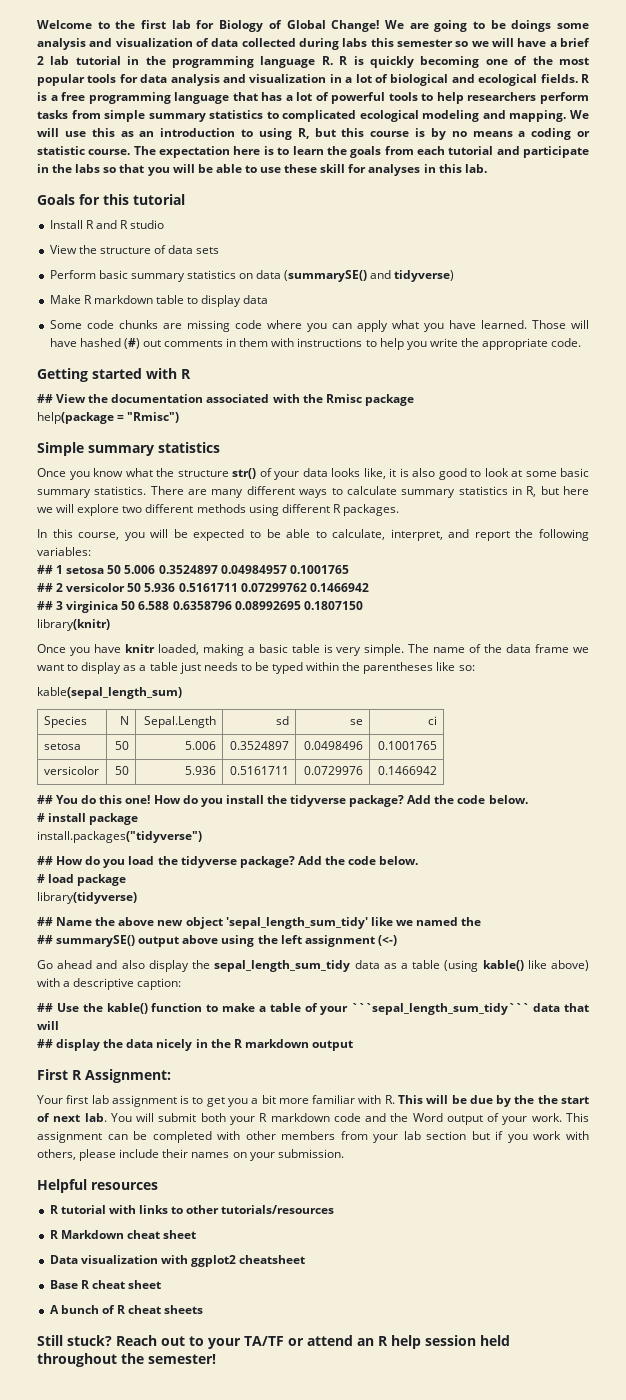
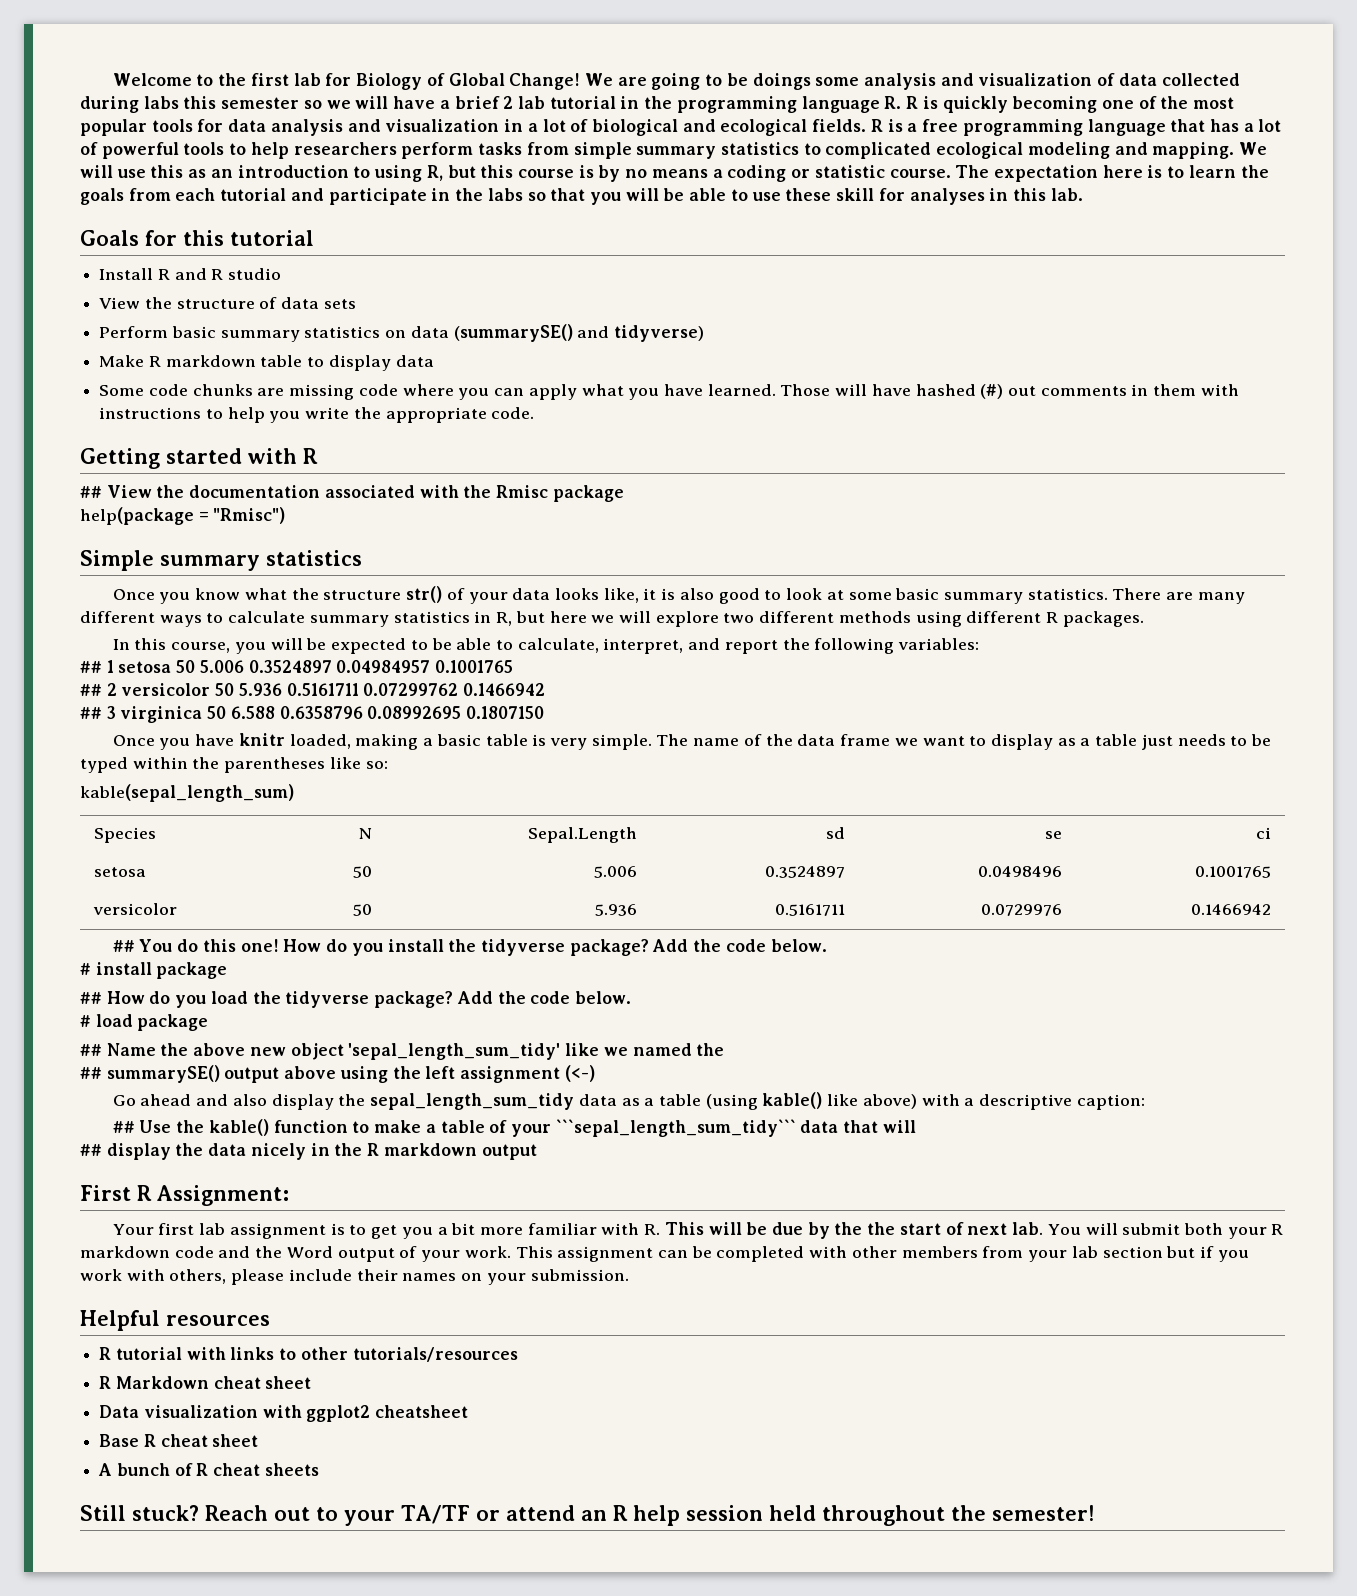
- library(knitr)
- install.packages("tidyverse")
- library(tidyverse)

